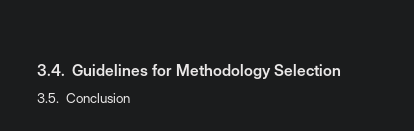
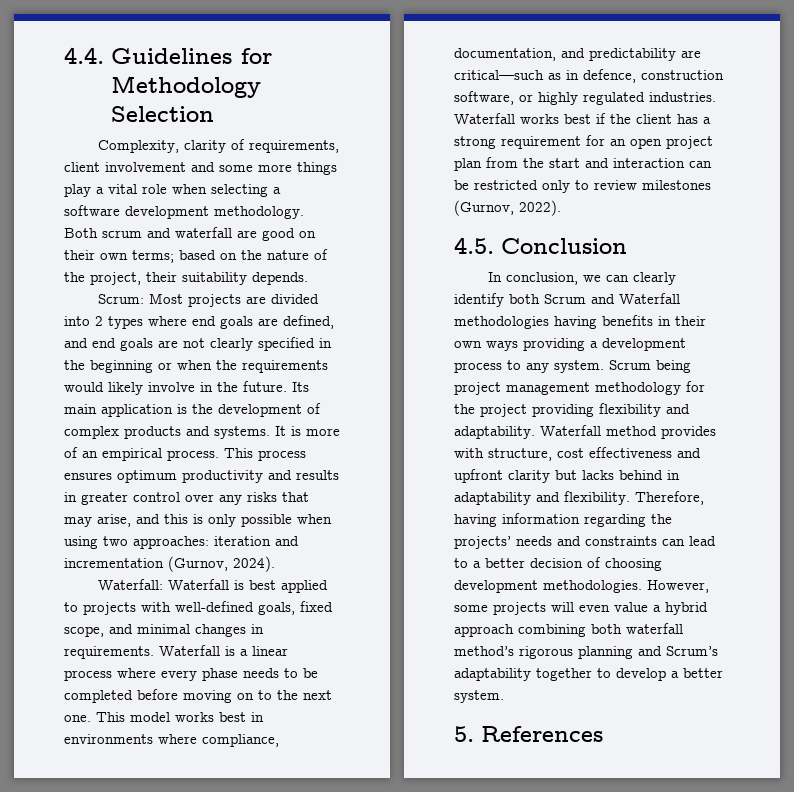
- 3.4. Guidelines for Methodology Selection
+ 4.4. Guidelines for Methodology Selection
- 3.5. Conclusion
+ Complexity, clarity of requirements, client involvement and some more things play a vital role when selecting a software development methodology. Both scrum and waterfall are good on their own terms; based on the nature of the project, their suitability depends.
+ Scrum: Most projects are divided into 2 types where end goals are defined, and end goals are not clearly specified in the beginning or when the requirements would likely involve in the future. Its main application is the development of complex products and systems. It is more of an empirical process. This process ensures optimum productivity and results in greater control over any risks that may arise, and this is only possible when using two approaches: iteration and incrementation (Gurnov, 2024).
+ Waterfall: Waterfall is best applied to projects with well-defined goals, fixed scope, and minimal changes in requirements. Waterfall is a linear process where every phase needs to be completed before moving on to the next one. This model works best in environments where compliance, documentation, and predictability are critical—such as in defence, construction software, or highly regulated industries. Waterfall works best if the client has a strong requirement for an open project plan from the start and interaction can be restricted only to review milestones (Gurnov, 2022).
+ 4.5. Conclusion
+ In conclusion, we can clearly identify both Scrum and Waterfall methodologies having benefits in their own ways providing a development process to any system. Scrum being project management methodology for the project providing flexibility and adaptability. Waterfall method provides with structure, cost effectiveness and upfront clarity but lacks behind in adaptability and flexibility. Therefore, having information regarding the projects’ needs and constraints can lead to a better decision of choosing development methodologies. However, some projects will even value a hybrid approach combining both waterfall method’s rigorous planning and Scrum’s adaptability together to develop a better system.
+ 5. References

